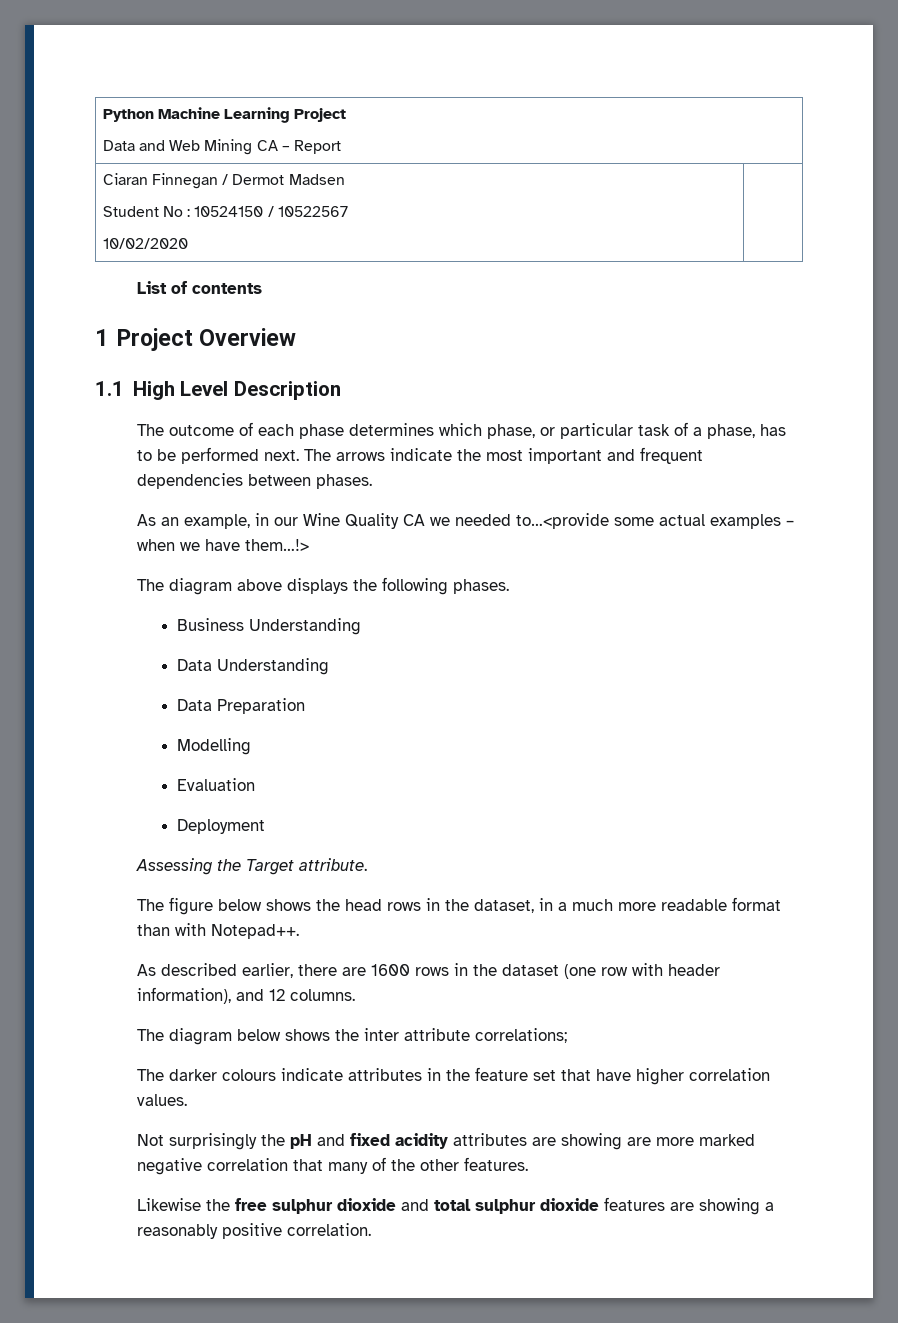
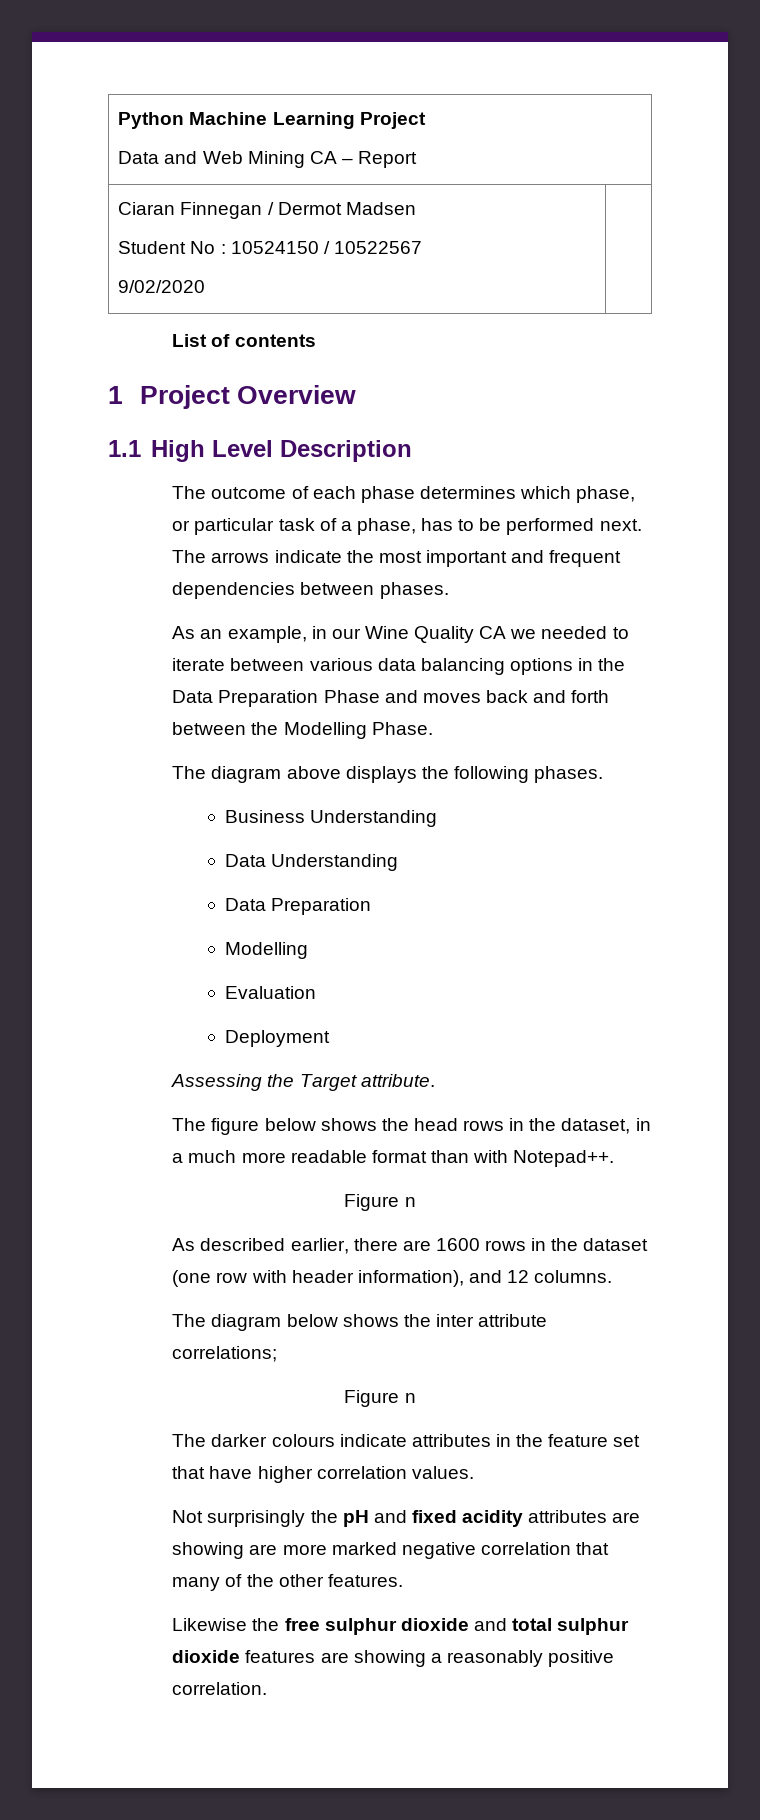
  Ciaran Finnegan / Dermot Madsen
  Student No : 10524150 / 10522567
- 10/02/2020 |
+ 9/02/2020 |
- As an example, in our Wine Quality CA we needed to…<provide some actual examples – when we have them…!>
+ As an example, in our Wine Quality CA we needed to iterate between various data balancing options in the Data Preparation Phase and moves back and forth between the Modelling Phase.
  The figure below shows the head rows in the dataset, in a much more readable format than with Notepad++.
+ Figure n
  The diagram below shows the inter attribute correlations;
+ Figure n

